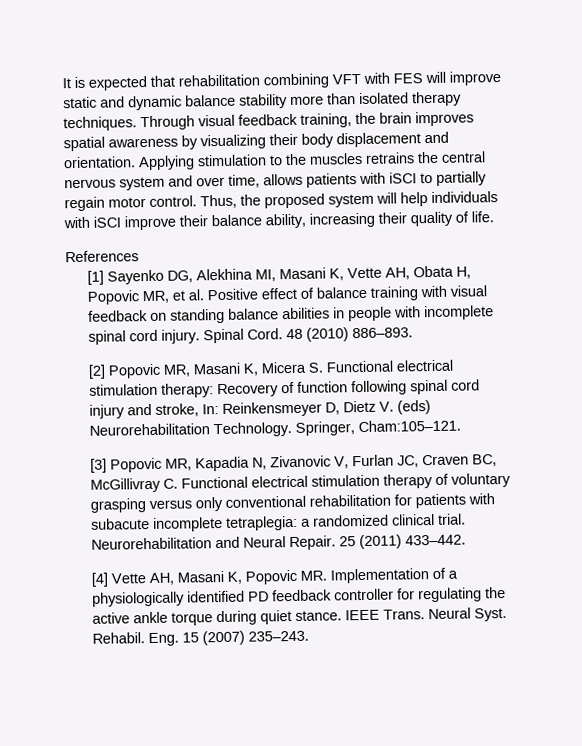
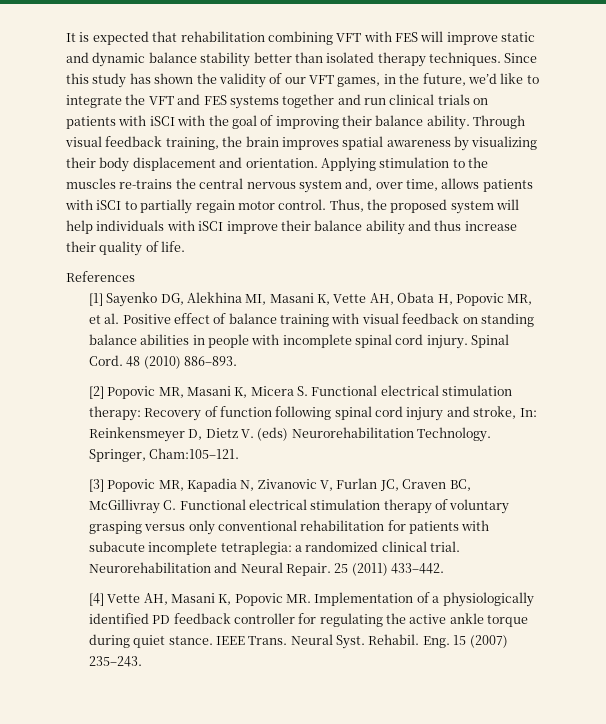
- It is expected that rehabilitation combining VFT with FES will improve static and dynamic balance stability more than isolated therapy techniques.
+ It is expected that rehabilitation combining VFT with FES will improve static and dynamic balance stability better than isolated therapy techniques.
+ Since this study has shown the validity of our VFT games, in the future, we’d like to integrate the VFT and FES systems together and run clinical trials on patients with iSCI with the goal of improving their balance ability.
- Applying stimulation to the muscles retrains the central nervous system and over time, allows patients with iSCI to partially regain motor control.
+ Applying stimulation to the muscles re-trains the central nervous system and, over time, allows patients with iSCI to partially regain motor control.
- Thus, the proposed system will help individuals with iSCI improve their balance ability, increasing their quality of life.
+ Thus, the proposed system will help individuals with iSCI improve their balance ability and thus increase their quality of life.

